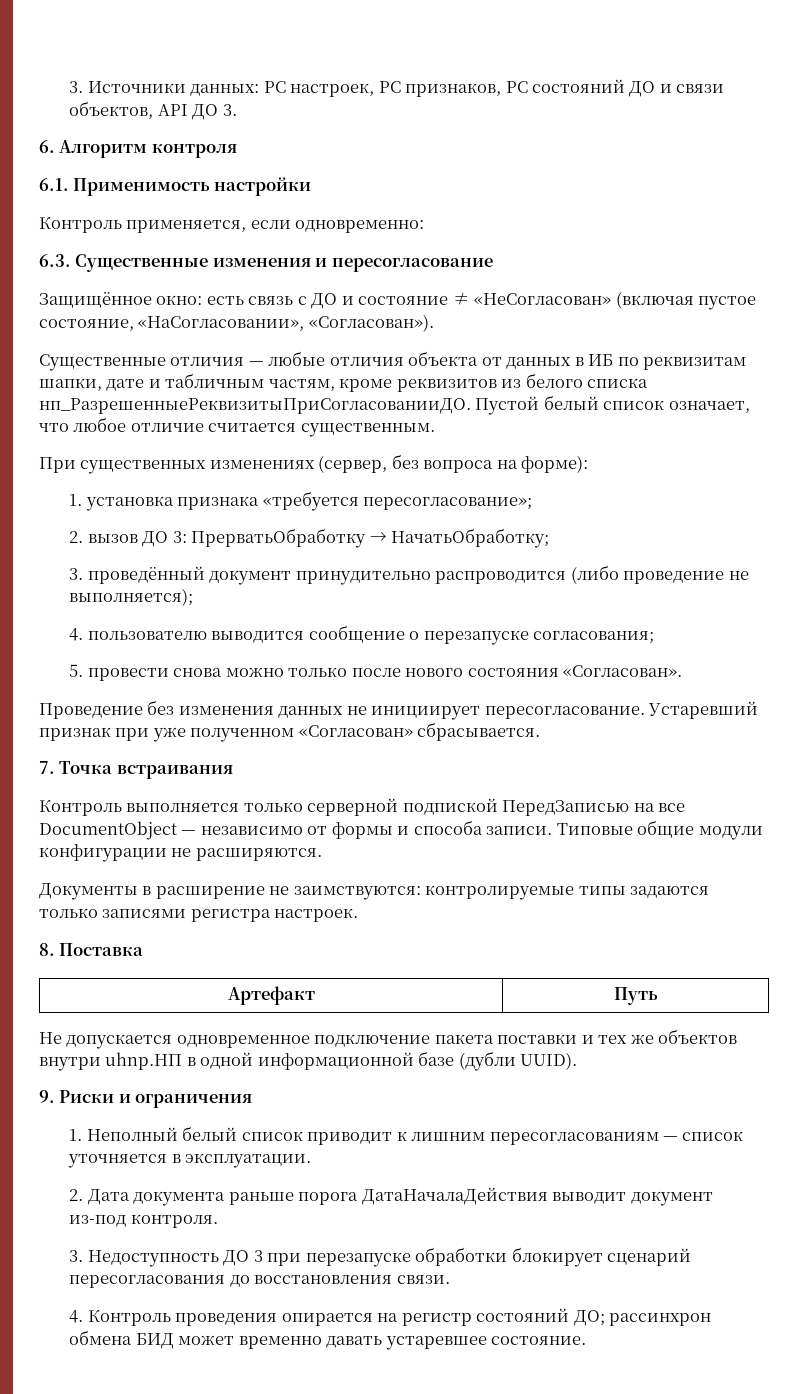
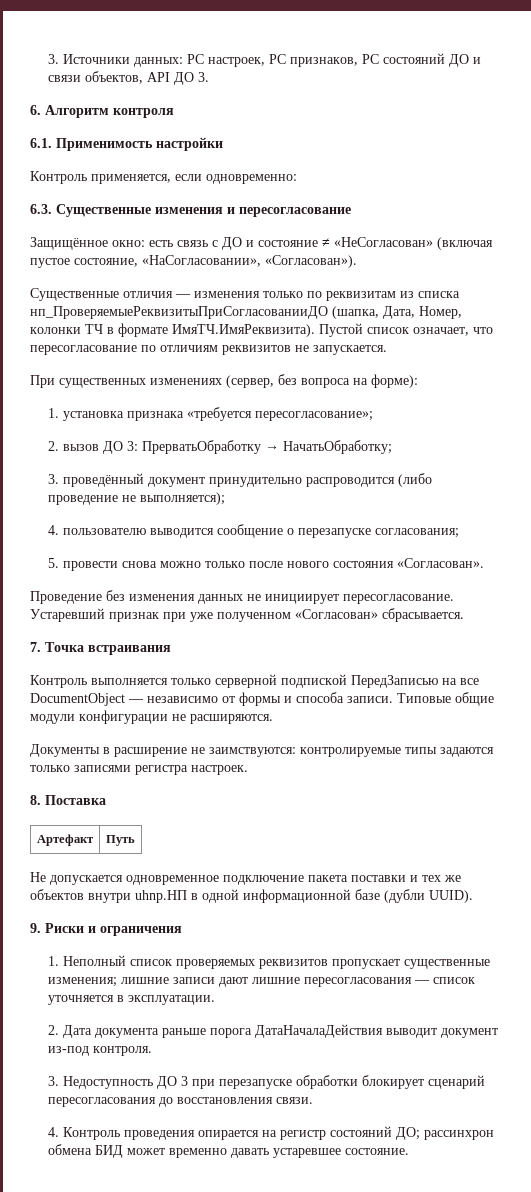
- Существенные отличия — любые отличия объекта от данных в ИБ по реквизитам шапки, дате и табличным частям, кроме реквизитов из белого списка нп_РазрешенныеРеквизитыПриСогласованииДО. Пустой белый список означает, что любое отличие считается существенным.
+ Существенные отличия — изменения только по реквизитам из списка нп_ПроверяемыеРеквизитыПриСогласованииДО (шапка, Дата, Номер, колонки ТЧ в формате ИмяТЧ.ИмяРеквизита). Пустой список означает, что пересогласование по отличиям реквизитов не запускается.
- 1. Неполный белый список приводит к лишним пересогласованиям — список уточняется в эксплуатации.
+ 1. Неполный список проверяемых реквизитов пропускает существенные изменения; лишние записи дают лишние пересогласования — список уточняется в эксплуатации.

